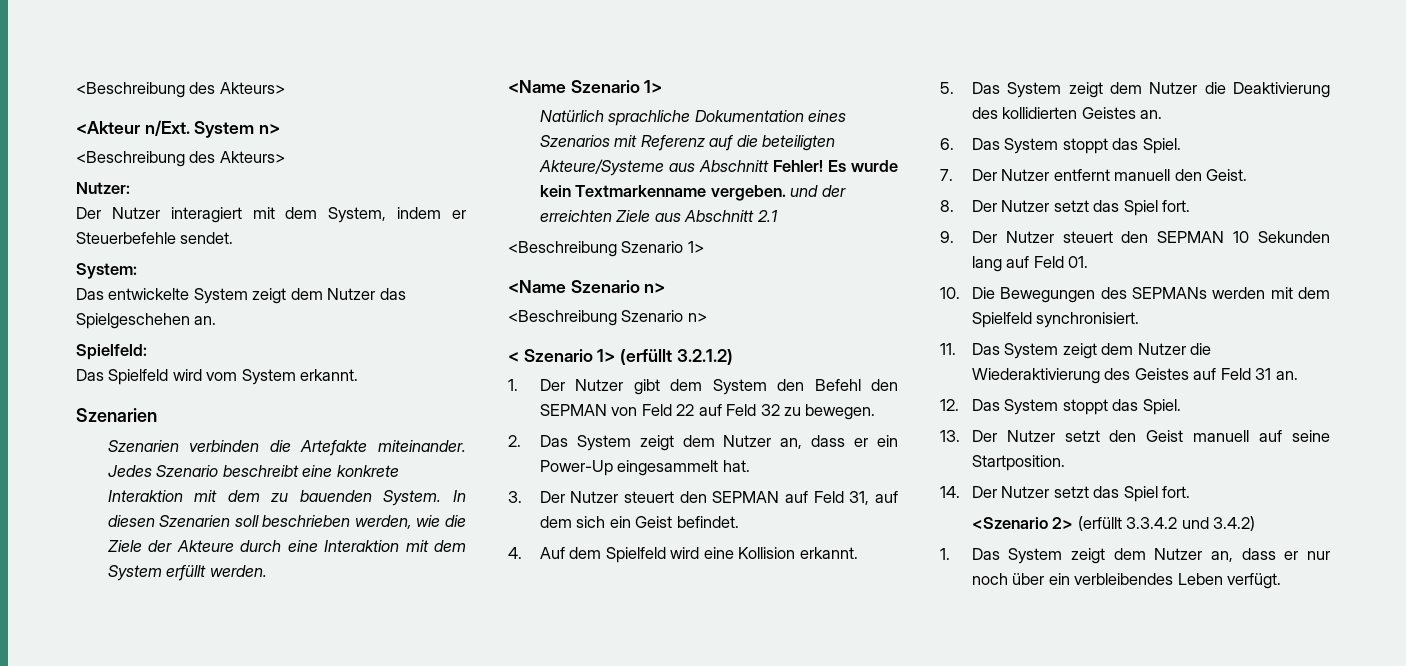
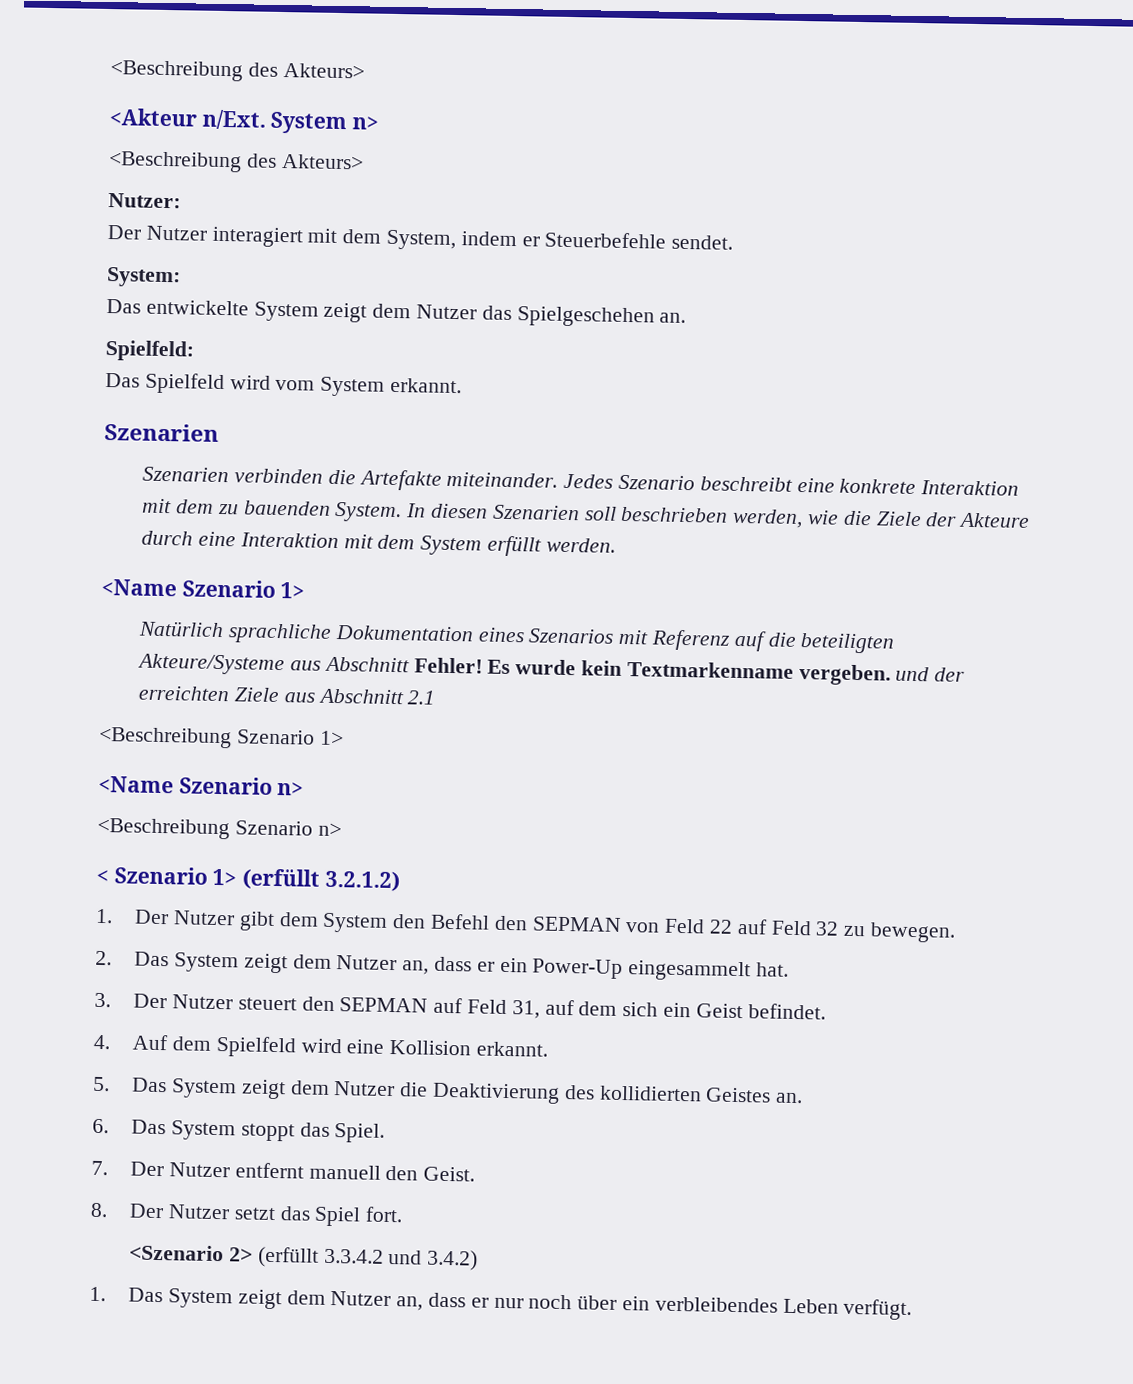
- 9. Der Nutzer steuert den SEPMAN 10 Sekunden lang auf Feld 01.
- 10. Die Bewegungen des SEPMANs werden mit dem Spielfeld synchronisiert.
- 11. Das System zeigt dem Nutzer die Wiederaktivierung des Geistes auf Feld 31 an.
- 12. Das System stoppt das Spiel.
- 13. Der Nutzer setzt den Geist manuell auf seine Startposition.
- 14. Der Nutzer setzt das Spiel fort.

